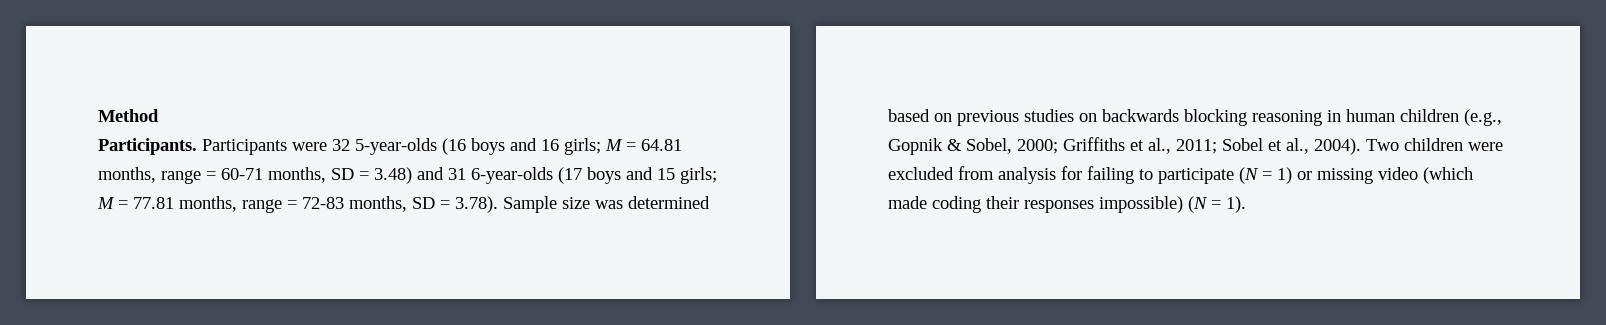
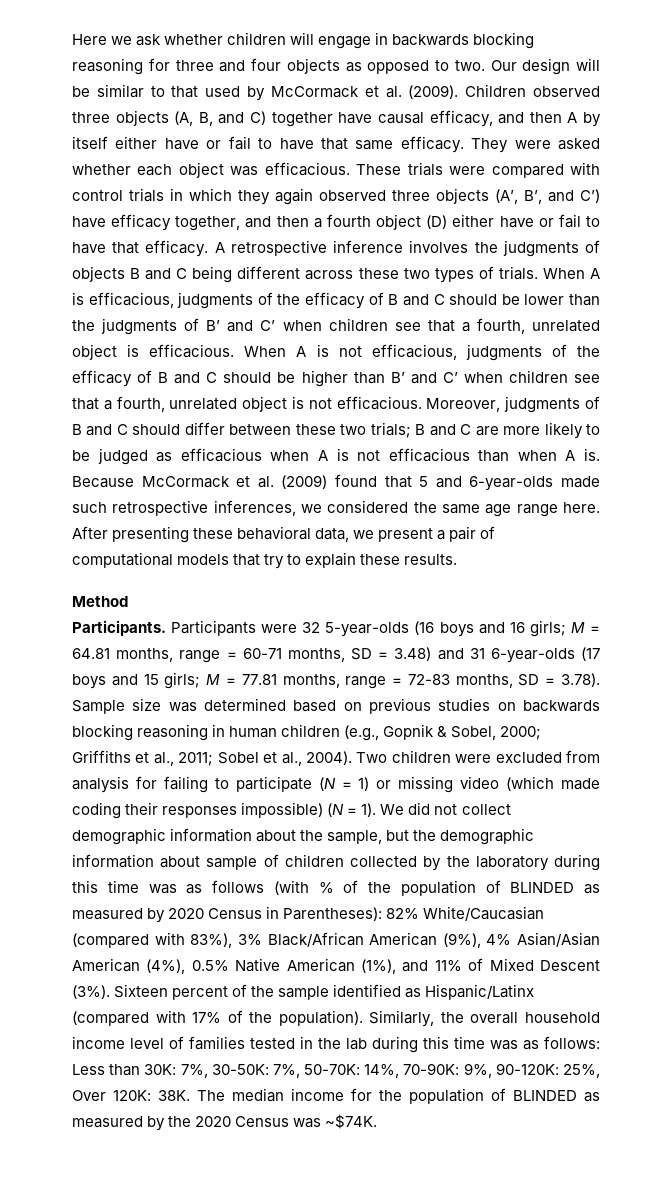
+ Here we ask whether children will engage in backwards blocking reasoning for three and four objects as opposed to two. Our design will be similar to that used by McCormack et al. (2009). Children observed three objects (A, B, and C) together have causal efficacy, and then A by itself either have or fail to have that same efficacy. They were asked whether each object was efficacious. These trials were compared with control trials in which they again observed three objects (A’, B’, and C’) have efficacy together, and then a fourth object (D) either have or fail to have that efficacy. A retrospective inference involves the judgments of objects B and C being different across these two types of trials. When A is efficacious, judgments of the efficacy of B and C should be lower than the judgments of B’ and C’ when children see that a fourth, unrelated object is efficacious. When A is not efficacious, judgments of the efficacy of B and C should be higher than B’ and C’ when children see that a fourth, unrelated object is not efficacious. Moreover, judgments of B and C should differ between these two trials; B and C are more likely to be judged as efficacious when A is not efficacious than when A is. Because McCormack et al. (2009) found that 5 and 6-year-olds made such retrospective inferences, we considered the same age range here. After presenting these behavioral data, we present a pair of computational models that try to explain these results.
+ We did not collect demographic information about the sample, but the demographic information about sample of children collected by the laboratory during this time was as follows (with % of the population of BLINDED as measured by 2020 Census in Parentheses): 82% White/Caucasian (compared with 83%), 3% Black/African American (9%), 4% Asian/Asian American (4%), 0.5% Native American (1%), and 11% of Mixed Descent (3%). Sixteen percent of the sample identified as Hispanic/Latinx (compared with 17% of the population). Similarly, the overall household income level of families tested in the lab during this time was as follows: Less than 30K: 7%, 30-50K: 7%, 50-70K: 14%, 70-90K: 9%, 90-120K: 25%, Over 120K: 38K. The median income for the population of BLINDED as measured by the 2020 Census was ~$74K.

